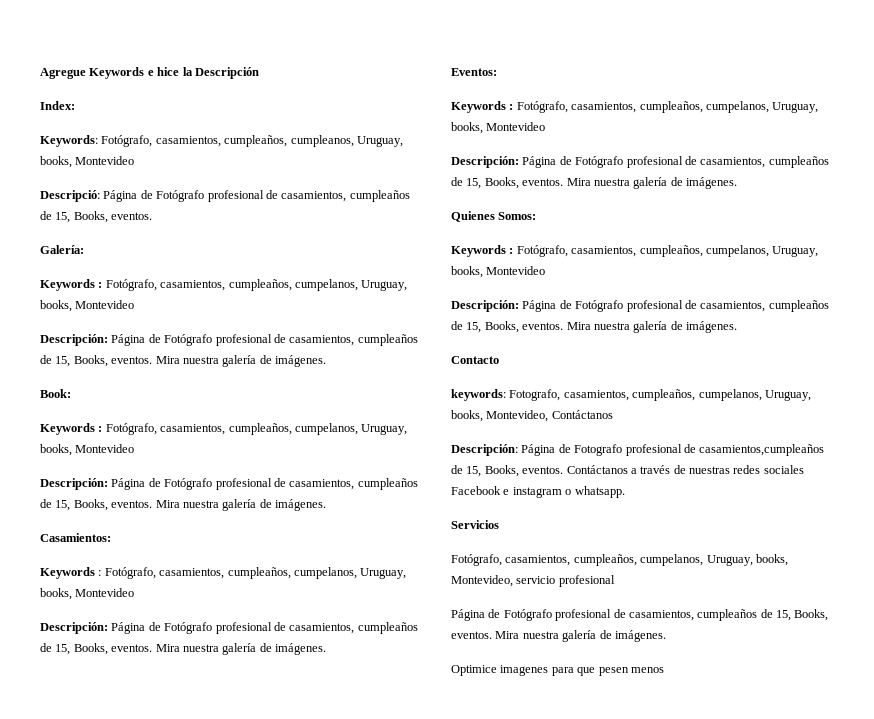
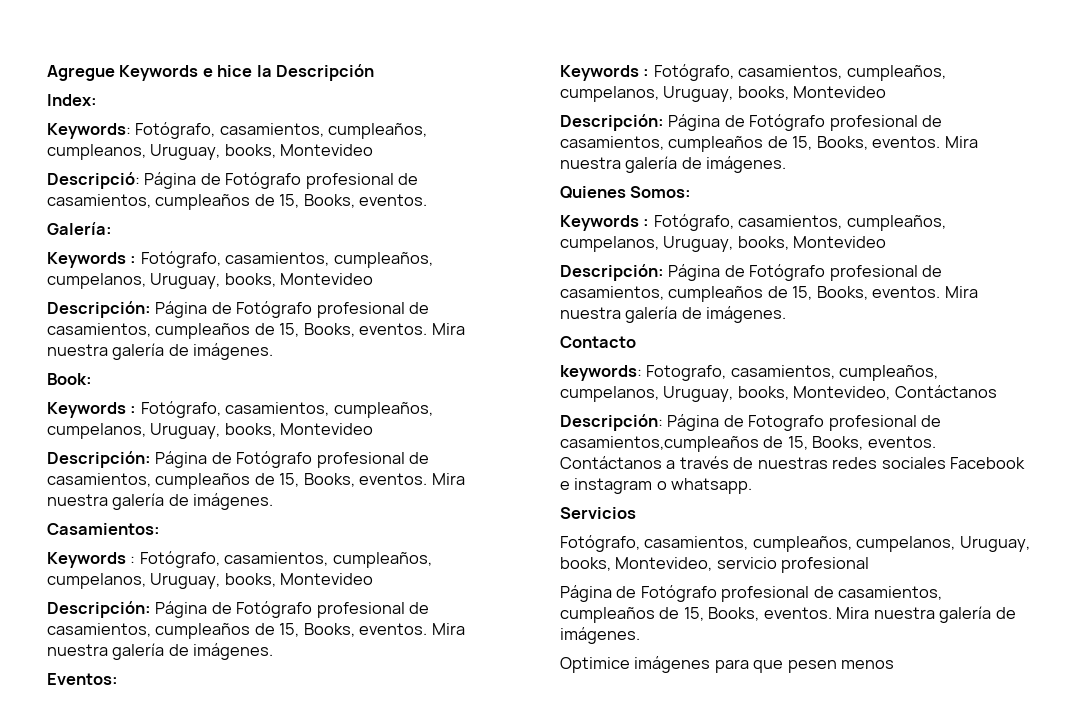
- Optimice imagenes para que pesen menos
+ Optimice imágenes para que pesen menos

